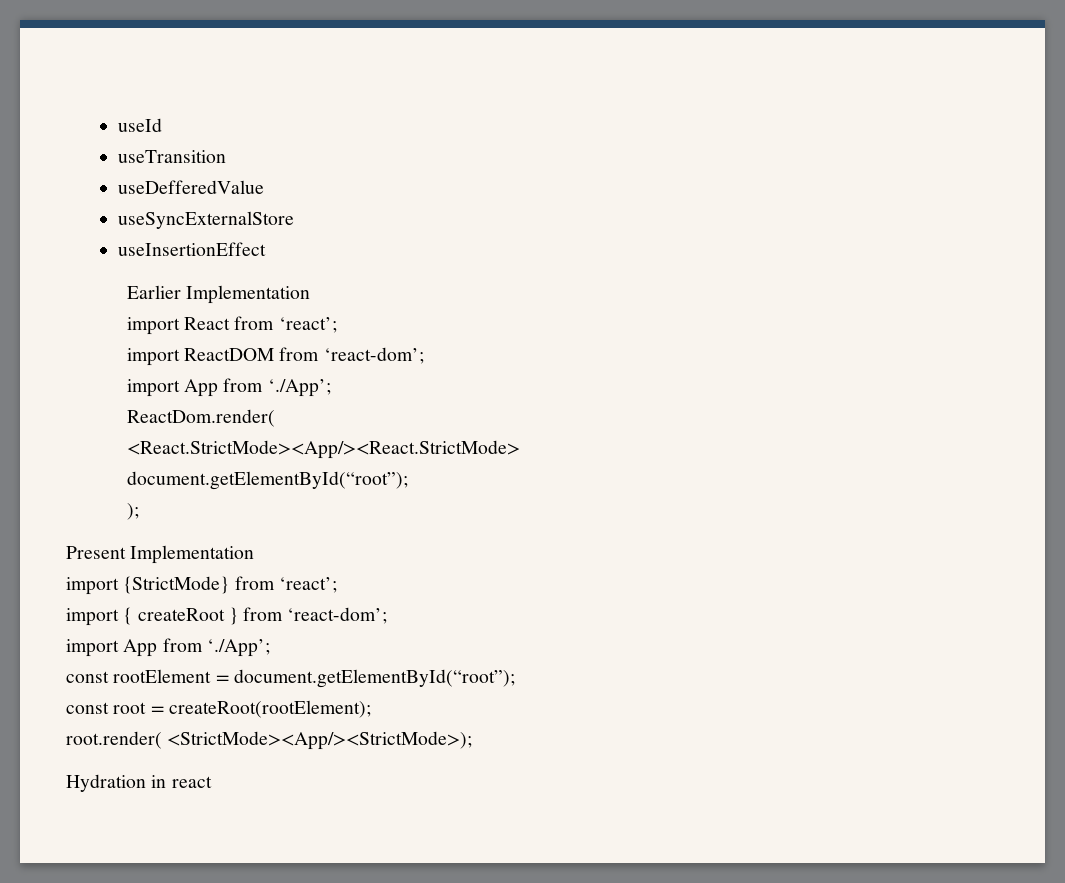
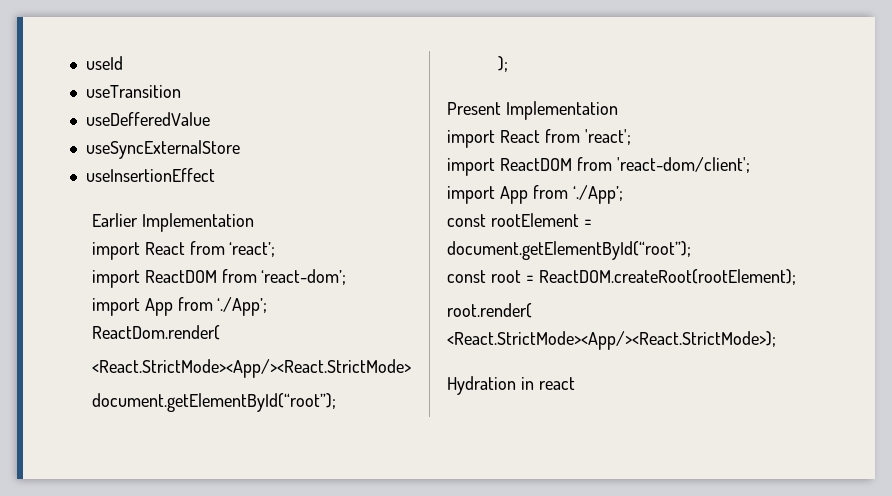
  Present Implementation
- import {StrictMode} from ‘react’;
- import { createRoot } from ‘react-dom’;
+ import React from 'react';
+ import ReactDOM from 'react-dom/client';
- const root = createRoot(rootElement);
+ const root = ReactDOM.createRoot(rootElement);
- root.render( <StrictMode><App/><StrictMode>);
+ root.render( <React.StrictMode><App/><React.StrictMode>);

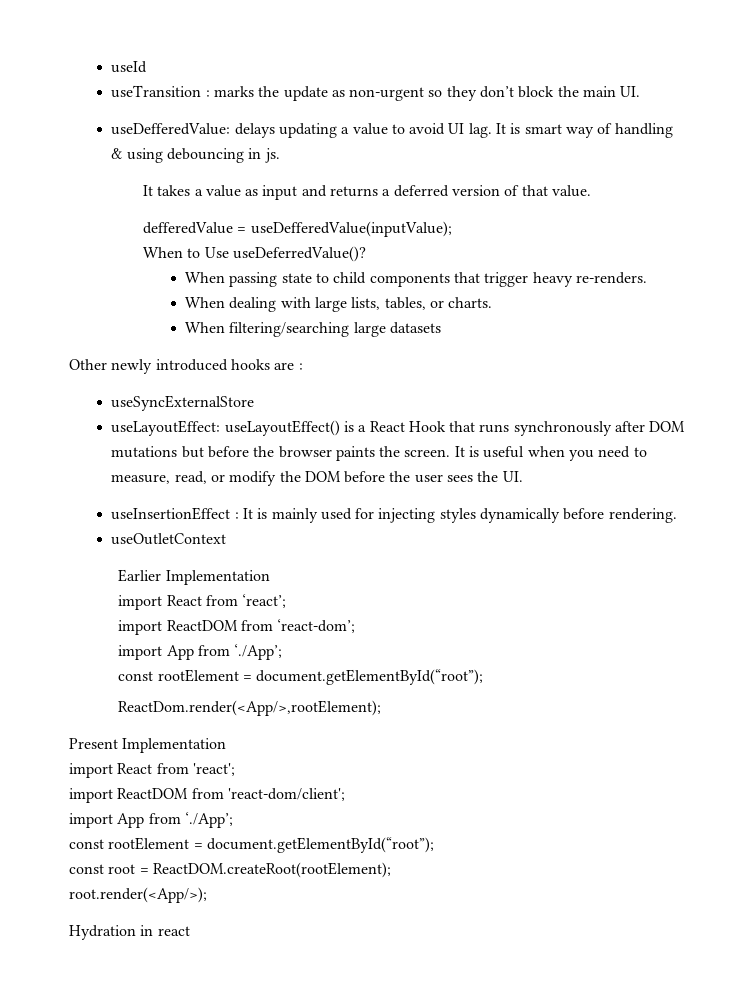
- useTransition
- useDefferedValue
+ useTransition : marks the update as non-urgent so they don’t block the main UI.
+ useDefferedValue: delays updating a value to avoid UI lag. It is smart way of handling & using debouncing in js.
+ It takes a value as input and returns a deferred version of that value.
+ defferedValue = useDefferedValue(inputValue);
+ When to Use useDeferredValue()?
+ When passing state to child components that trigger heavy re-renders.
+ When dealing with large lists, tables, or charts.
+ When filtering/searching large datasets
+ Other newly introduced hooks are :
  useSyncExternalStore
- useInsertionEffect
+ useLayoutEffect: useLayoutEffect() is a React Hook that runs synchronously after DOM mutations but before the browser paints the screen. It is useful when you need to measure, read, or modify the DOM before the user sees the UI.
+ useInsertionEffect : It is mainly used for injecting styles dynamically before rendering.
+ useOutletContext
  import ReactDOM from ‘react-dom’;
  import App from ‘./App’;
- ReactDom.render(
- <React.StrictMode><App/><React.StrictMode>
- document.getElementById(“root”);
- );
+ const rootElement = document.getElementById(“root”);
+ ReactDom.render(<App/>,rootElement);
- root.render( <React.StrictMode><App/><React.StrictMode>);
+ root.render(<App/>);

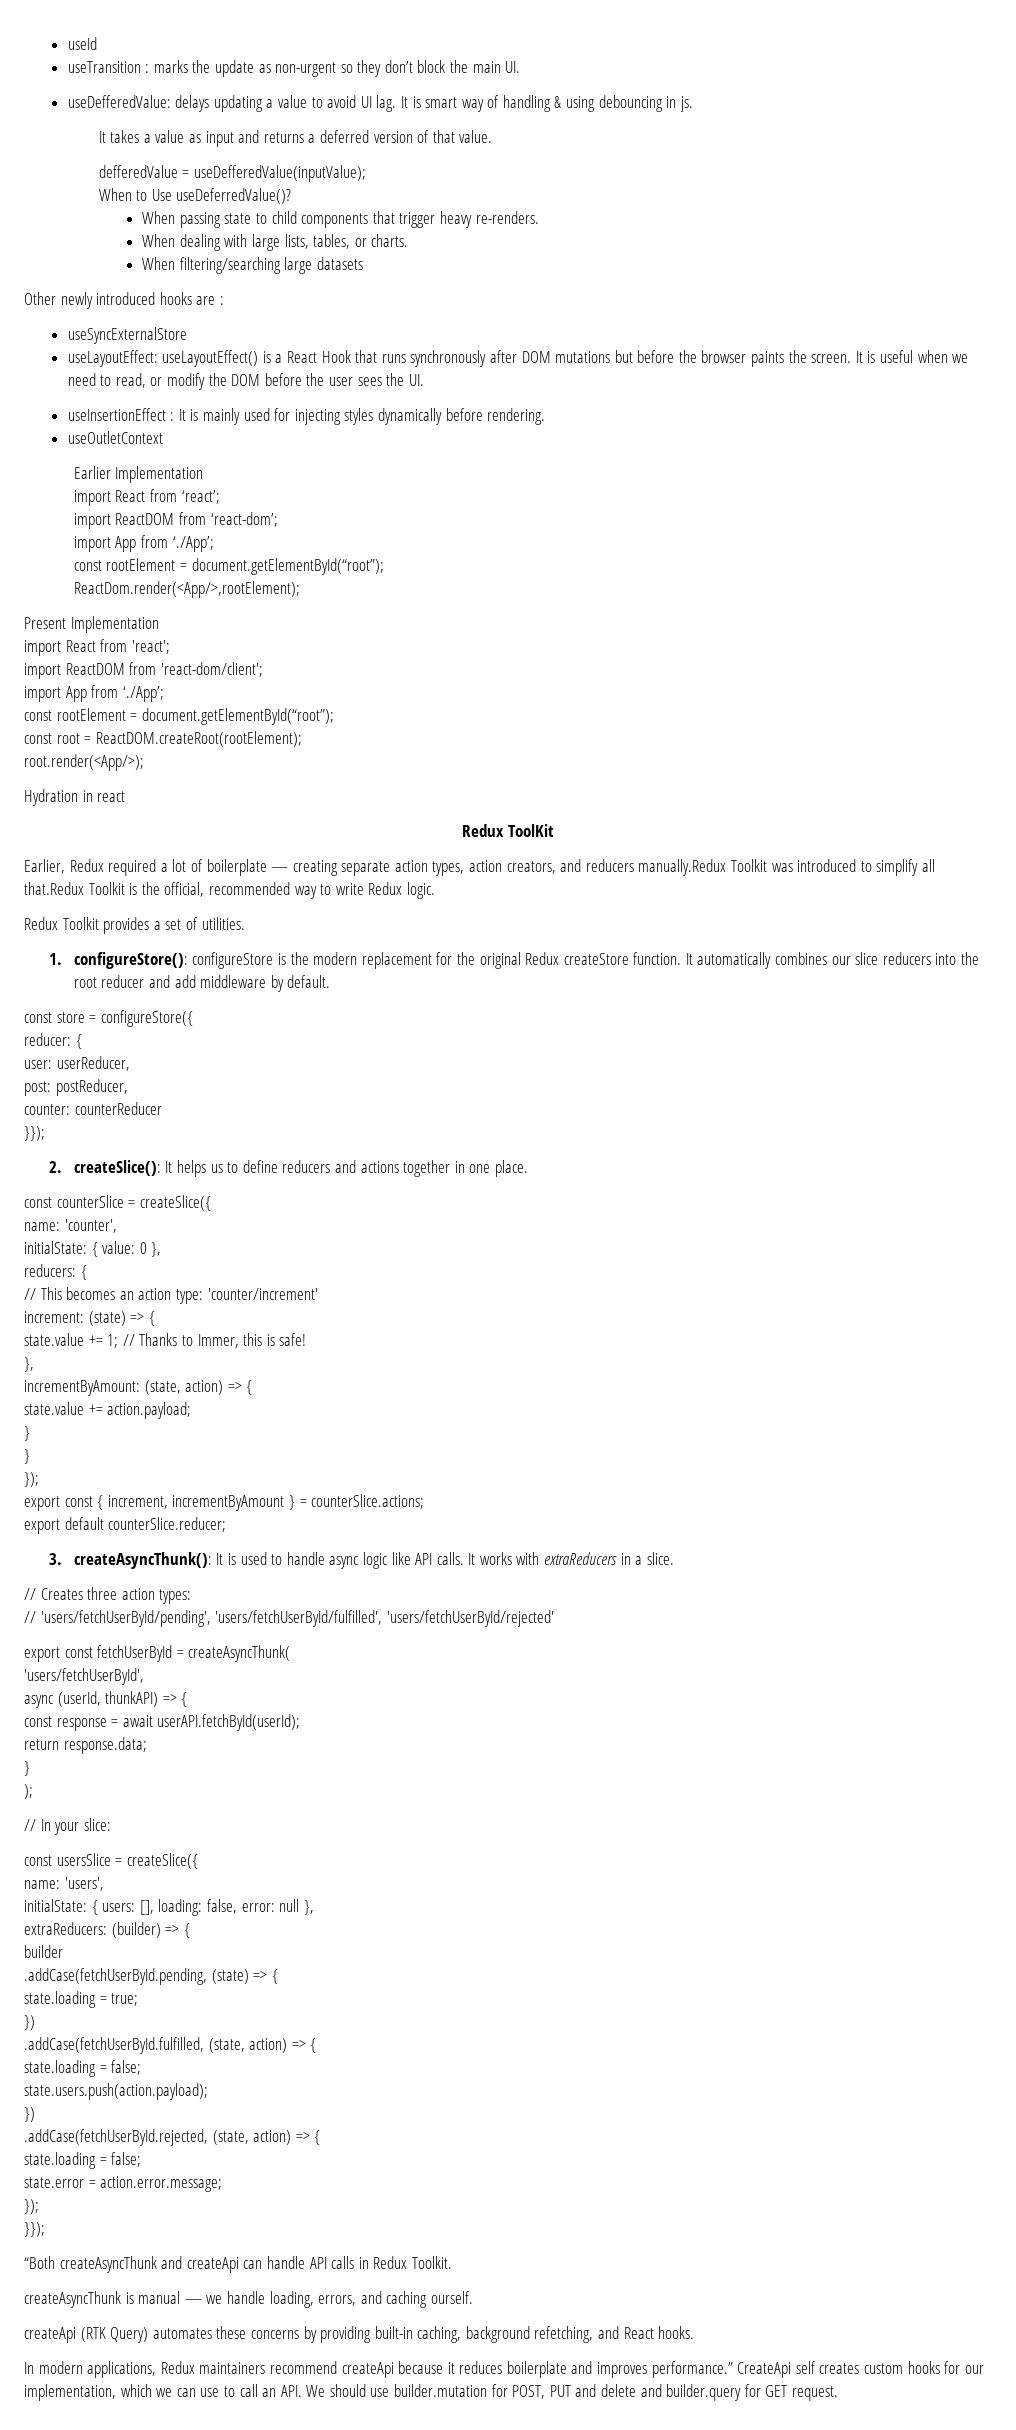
- It is useful when you need to measure, read, or modify the DOM before the user sees the UI.
+ It is useful when we need to read, or modify the DOM before the user sees the UI.
+ Redux ToolKit
+ Earlier, Redux required a lot of boilerplate — creating separate action types, action creators, and reducers manually.Redux Toolkit was introduced to simplify all that.Redux Toolkit is the official, recommended way to write Redux logic.
+ Redux Toolkit provides a set of utilities.
+ 1. configureStore(): configureStore is the modern replacement for the original Redux createStore function. It automatically combines our slice reducers into the root reducer and add middleware by default.
+ const store = configureStore({
+ reducer: {
+ user: userReducer,
+ post: postReducer,
+ counter: counterReducer
+ }});
+ 2. createSlice(): It helps us to define reducers and actions together in one place.
+ const counterSlice = createSlice({
+ name: 'counter',
+ initialState: { value: 0 },
+ reducers: {
+ // This becomes an action type: 'counter/increment'
+ increment: (state) => {
+ state.value += 1; // Thanks to Immer, this is safe!
+ },
+ incrementByAmount: (state, action) => {
+ state.value += action.payload;
+ }
+ }
+ });
+ export const { increment, incrementByAmount } = counterSlice.actions;
+ export default counterSlice.reducer;
+ 3. createAsyncThunk(): It is used to handle async logic like API calls. It works with extraReducers in a slice.
+ // Creates three action types:
+ // 'users/fetchUserById/pending', 'users/fetchUserById/fulfilled', 'users/fetchUserById/rejected'
+ export const fetchUserById = createAsyncThunk(
+ 'users/fetchUserById',
+ async (userId, thunkAPI) => {
+ const response = await userAPI.fetchById(userId);
+ return response.data;
+ }
+ );
+ // In your slice:
+ const usersSlice = createSlice({
+ name: 'users',
+ initialState: { users: [], loading: false, error: null },
+ extraReducers: (builder) => {
+ builder
+ .addCase(fetchUserById.pending, (state) => {
+ state.loading = true;
+ })
+ .addCase(fetchUserById.fulfilled, (state, action) => {
+ state.loading = false;
+ state.users.push(action.payload);
+ })
+ .addCase(fetchUserById.rejected, (state, action) => {
+ state.loading = false;
+ state.error = action.error.message;
+ });
+ }});
+ “Both createAsyncThunk and createApi can handle API calls in Redux Toolkit.
+ createAsyncThunk is manual — we handle loading, errors, and caching ourself.
+ createApi (RTK Query) automates these concerns by providing built-in caching, background refetching, and React hooks.
+ In modern applications, Redux maintainers recommend createApi because it reduces boilerplate and improves performance.” CreateApi self creates custom hooks for our implementation, which we can use to call an API. We should use builder.mutation for POST, PUT and delete and builder.query for GET request.

